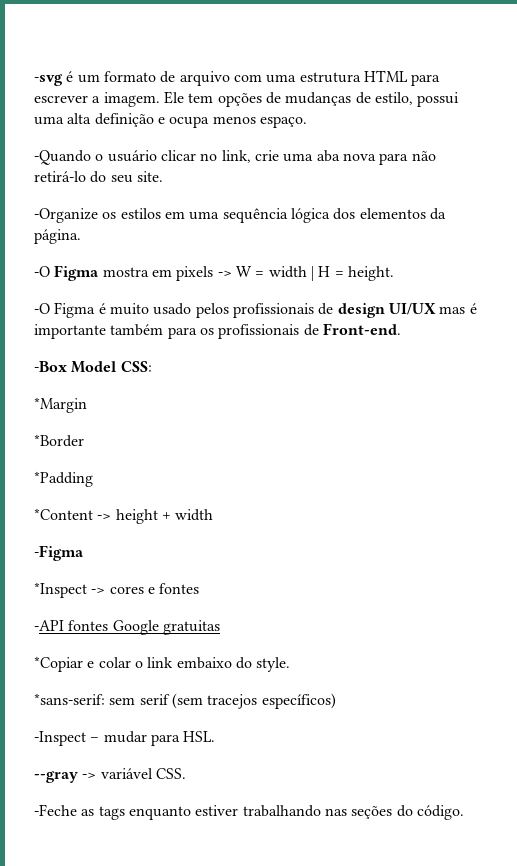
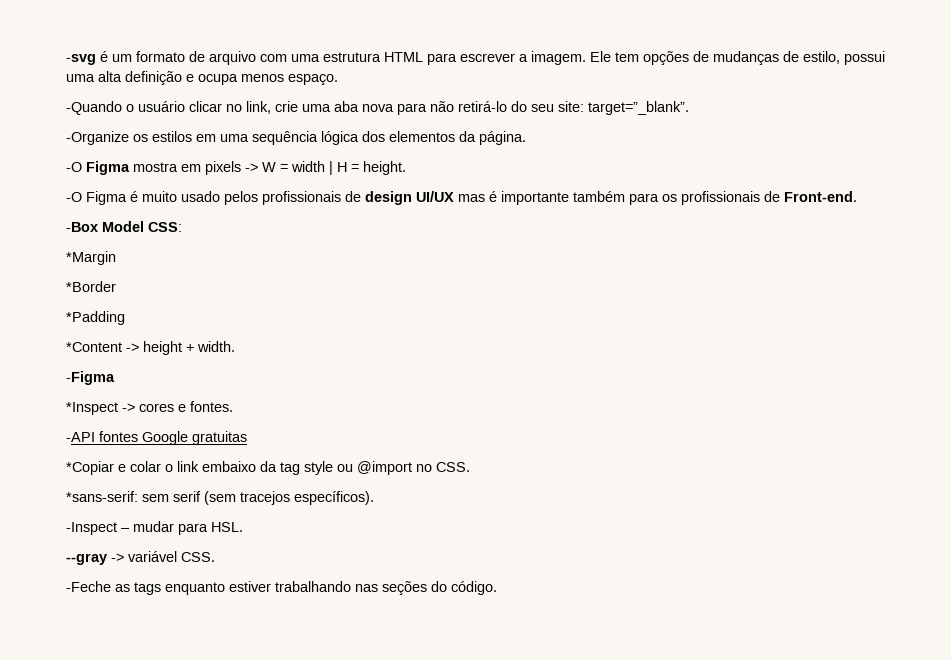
- -Quando o usuário clicar no link, crie uma aba nova para não retirá-lo do seu site.
+ -Quando o usuário clicar no link, crie uma aba nova para não retirá-lo do seu site: target=”_blank”.
- *Content -> height + width
+ *Content -> height + width.
- *Inspect -> cores e fontes
+ *Inspect -> cores e fontes.
- *Copiar e colar o link embaixo do style.
+ *Copiar e colar o link embaixo da tag style ou @import no CSS.
- *sans-serif: sem serif (sem tracejos específicos)
+ *sans-serif: sem serif (sem tracejos específicos).

